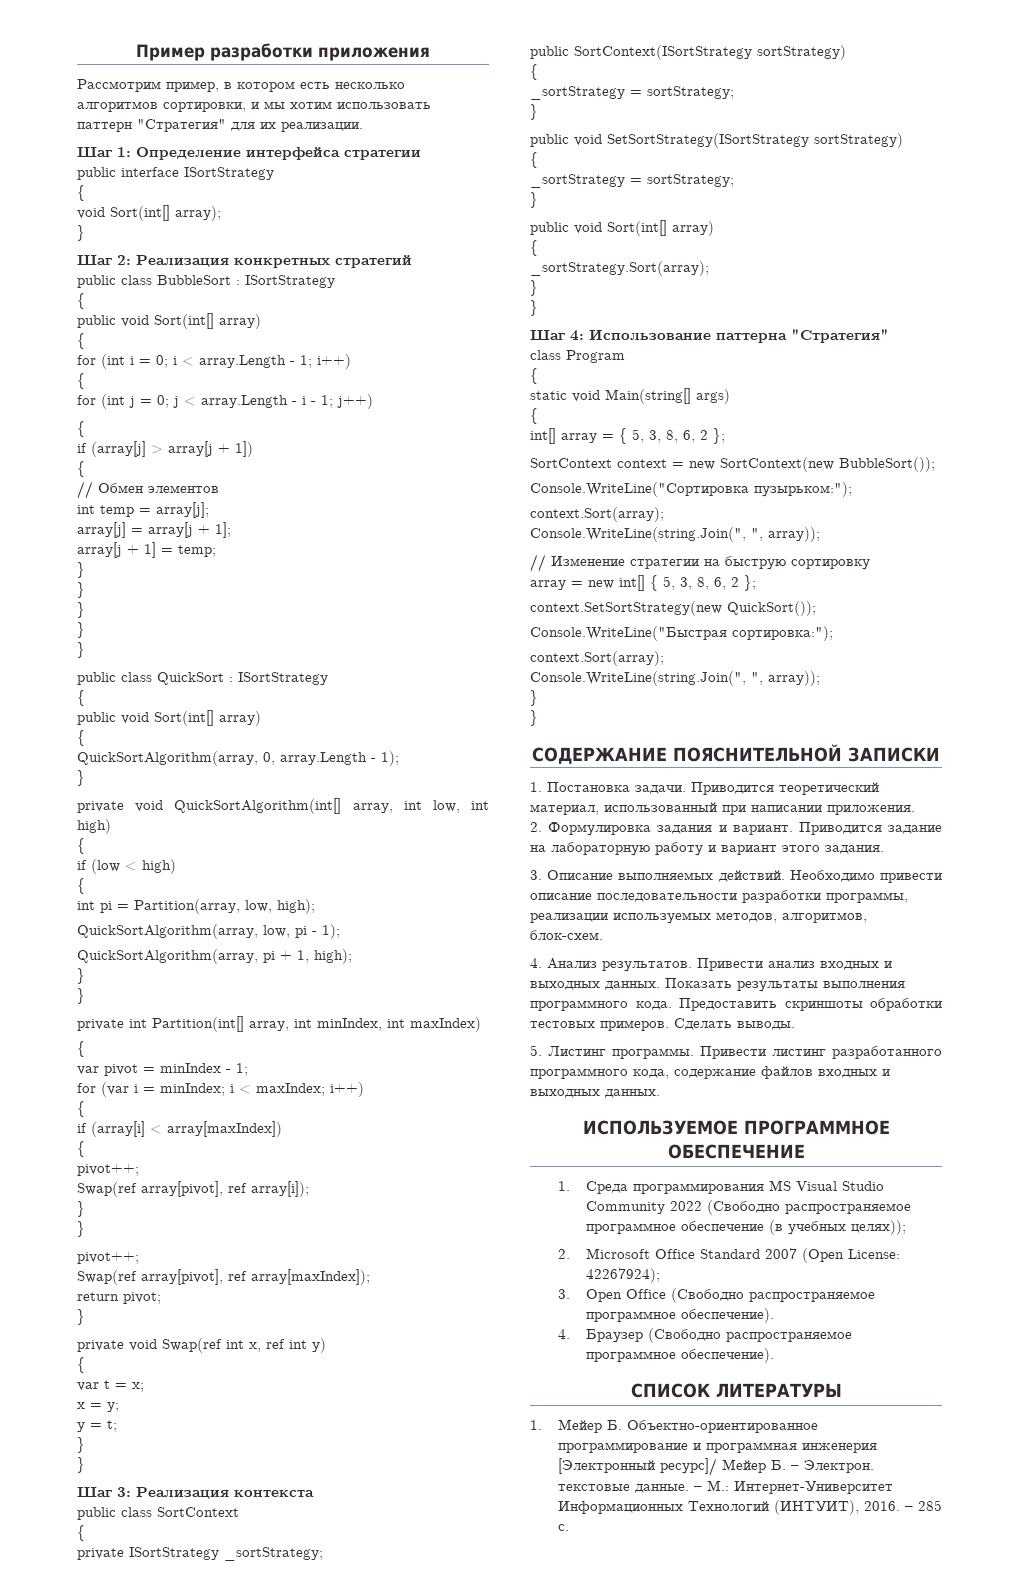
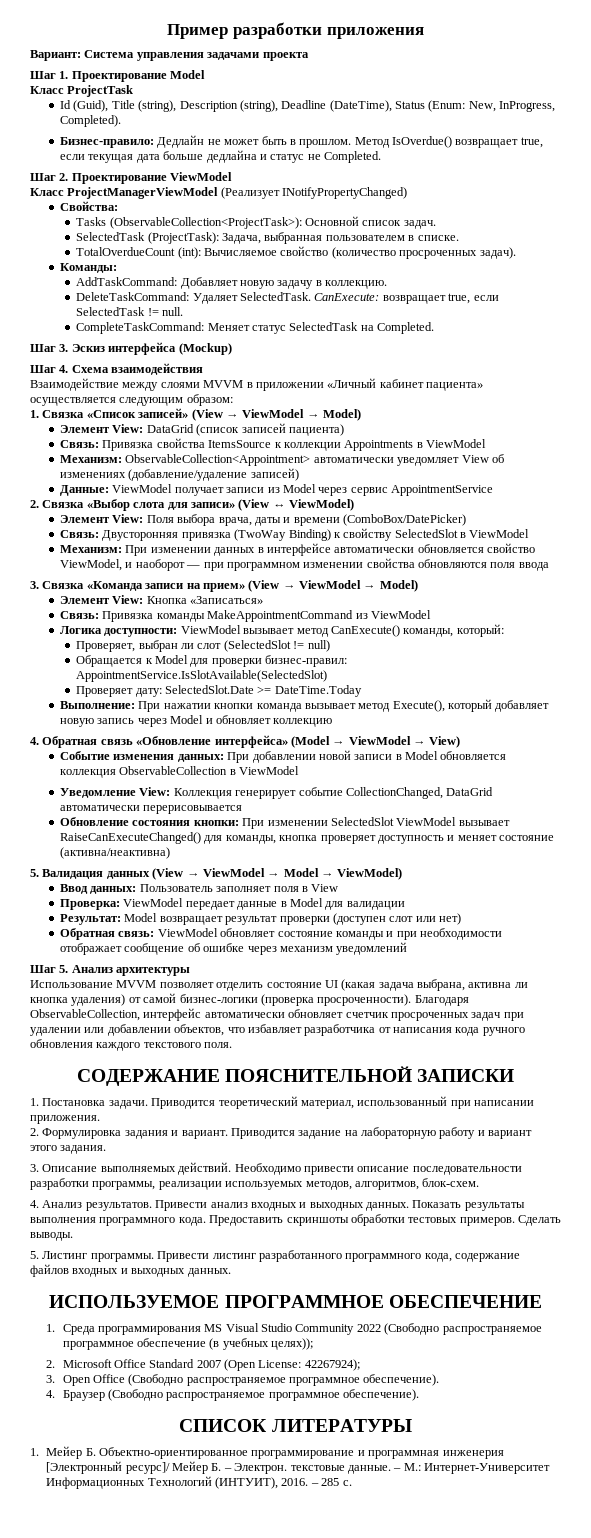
- Рассмотрим пример, в котором есть несколько алгоритмов сортировки, и мы хотим использовать паттерн "Стратегия" для их реализации.
- Шаг 1: Определение интерфейса стратегии
- public interface ISortStrategy
- {
- void Sort(int[] array);
- }
- Шаг 2: Реализация конкретных стратегий
- public class BubbleSort : ISortStrategy
- {
- public void Sort(int[] array)
- {
- for (int i = 0; i < array.Length - 1; i++)
- {
- for (int j = 0; j < array.Length - i - 1; j++)
- {
- if (array[j] > array[j + 1])
- {
- // Обмен элементов
- int temp = array[j];
- array[j] = array[j + 1];
- array[j + 1] = temp;
- }
- }
- }
- }
- }
- public class QuickSort : ISortStrategy
- {
- public void Sort(int[] array)
- {
- QuickSortAlgorithm(array, 0, array.Length - 1);
- }
- private void QuickSortAlgorithm(int[] array, int low, int high)
- {
- if (low < high)
- {
- int pi = Partition(array, low, high);
- QuickSortAlgorithm(array, low, pi - 1);
- QuickSortAlgorithm(array, pi + 1, high);
- }
- }
- private int Partition(int[] array, int minIndex, int maxIndex)
- {
- var pivot = minIndex - 1;
- for (var i = minIndex; i < maxIndex; i++)
- {
- if (array[i] < array[maxIndex])
- {
- pivot++;
- Swap(ref array[pivot], ref array[i]);
- }
- }
- pivot++;
- Swap(ref array[pivot], ref array[maxIndex]);
- return pivot;
- }
- private void Swap(ref int x, ref int y)
- {
- var t = x;
- x = y;
- y = t;
- }
- }
- Шаг 3: Реализация контекста
- public class SortContext
- {
- private ISortStrategy _sortStrategy;
- public SortContext(ISortStrategy sortStrategy)
- {
- _sortStrategy = sortStrategy;
- }
- public void SetSortStrategy(ISortStrategy sortStrategy)
- {
- _sortStrategy = sortStrategy;
- }
- public void Sort(int[] array)
- {
- _sortStrategy.Sort(array);
- }
- }
- Шаг 4: Использование паттерна "Стратегия"
- class Program
- {
- static void Main(string[] args)
- {
- int[] array = { 5, 3, 8, 6, 2 };
- SortContext context = new SortContext(new BubbleSort());
- Console.WriteLine("Сортировка пузырьком:");
- context.Sort(array);
- Console.WriteLine(string.Join(", ", array));
- // Изменение стратегии на быструю сортировку
- array = new int[] { 5, 3, 8, 6, 2 };
- context.SetSortStrategy(new QuickSort());
- Console.WriteLine("Быстрая сортировка:");
- context.Sort(array);
- Console.WriteLine(string.Join(", ", array));
- }
- }
+ Вариант: Система управления задачами проекта
+ Шаг 1. Проектирование Model
+ Класс ProjectTask
+ Id (Guid), Title (string), Description (string), Deadline (DateTime), Status (Enum: New, InProgress, Completed).
+ Бизнес-правило: Дедлайн не может быть в прошлом. Метод IsOverdue() возвращает true, если текущая дата больше дедлайна и статус не Completed.
+ Шаг 2. Проектирование ViewModel
+ Класс ProjectManagerViewModel (Реализует INotifyPropertyChanged)
+ Свойства:
+ Tasks (ObservableCollection<ProjectTask>): Основной список задач.
+ SelectedTask (ProjectTask): Задача, выбранная пользователем в списке.
+ TotalOverdueCount (int): Вычисляемое свойство (количество просроченных задач).
+ Команды:
+ AddTaskCommand: Добавляет новую задачу в коллекцию.
+ DeleteTaskCommand: Удаляет SelectedTask. CanExecute: возвращает true, если SelectedTask != null.
+ CompleteTaskCommand: Меняет статус SelectedTask на Completed.
+ Шаг 3. Эскиз интерфейса (Mockup)
+ Шаг 4. Схема взаимодействия
+ Взаимодействие между слоями MVVM в приложении «Личный кабинет пациента» осуществляется следующим образом:
+ 1. Связка «Список записей» (View → ViewModel → Model)
+ Элемент View: DataGrid (список записей пациента)
+ Связь: Привязка свойства ItemsSource к коллекции Appointments в ViewModel
+ Механизм: ObservableCollection<Appointment> автоматически уведомляет View об изменениях (добавление/удаление записей)
+ Данные: ViewModel получает записи из Model через сервис AppointmentService
+ 2. Связка «Выбор слота для записи» (View ↔ ViewModel)
+ Элемент View: Поля выбора врача, даты и времени (ComboBox/DatePicker)
+ Связь: Двусторонняя привязка (TwoWay Binding) к свойству SelectedSlot в ViewModel
+ Механизм: При изменении данных в интерфейсе автоматически обновляется свойство ViewModel, и наоборот — при программном изменении свойства обновляются поля ввода
+ 3. Связка «Команда записи на прием» (View → ViewModel → Model)
+ Элемент View: Кнопка «Записаться»
+ Связь: Привязка команды MakeAppointmentCommand из ViewModel
+ Логика доступности: ViewModel вызывает метод CanExecute() команды, который:
+ Проверяет, выбран ли слот (SelectedSlot != null)
+ Обращается к Model для проверки бизнес-правил: AppointmentService.IsSlotAvailable(SelectedSlot)
+ Проверяет дату: SelectedSlot.Date >= DateTime.Today
+ Выполнение: При нажатии кнопки команда вызывает метод Execute(), который добавляет новую запись через Model и обновляет коллекцию
+ 4. Обратная связь «Обновление интерфейса» (Model → ViewModel → View)
+ Событие изменения данных: При добавлении новой записи в Model обновляется коллекция ObservableCollection в ViewModel
+ Уведомление View: Коллекция генерирует событие CollectionChanged, DataGrid автоматически перерисовывается
+ Обновление состояния кнопки: При изменении SelectedSlot ViewModel вызывает RaiseCanExecuteChanged() для команды, кнопка проверяет доступность и меняет состояние (активна/неактивна)
+ 5. Валидация данных (View → ViewModel → Model → ViewModel)
+ Ввод данных: Пользователь заполняет поля в View
+ Проверка: ViewModel передает данные в Model для валидации
+ Результат: Model возвращает результат проверки (доступен слот или нет)
+ Обратная связь: ViewModel обновляет состояние команды и при необходимости отображает сообщение об ошибке через механизм уведомлений
+ Шаг 5. Анализ архитектуры
+ Использование MVVM позволяет отделить состояние UI (какая задача выбрана, активна ли кнопка удаления) от самой бизнес-логики (проверка просроченности). Благодаря ObservableCollection, интерфейс автоматически обновляет счетчик просроченных задач при удалении или добавлении объектов, что избавляет разработчика от написания кода ручного обновления каждого текстового поля.

